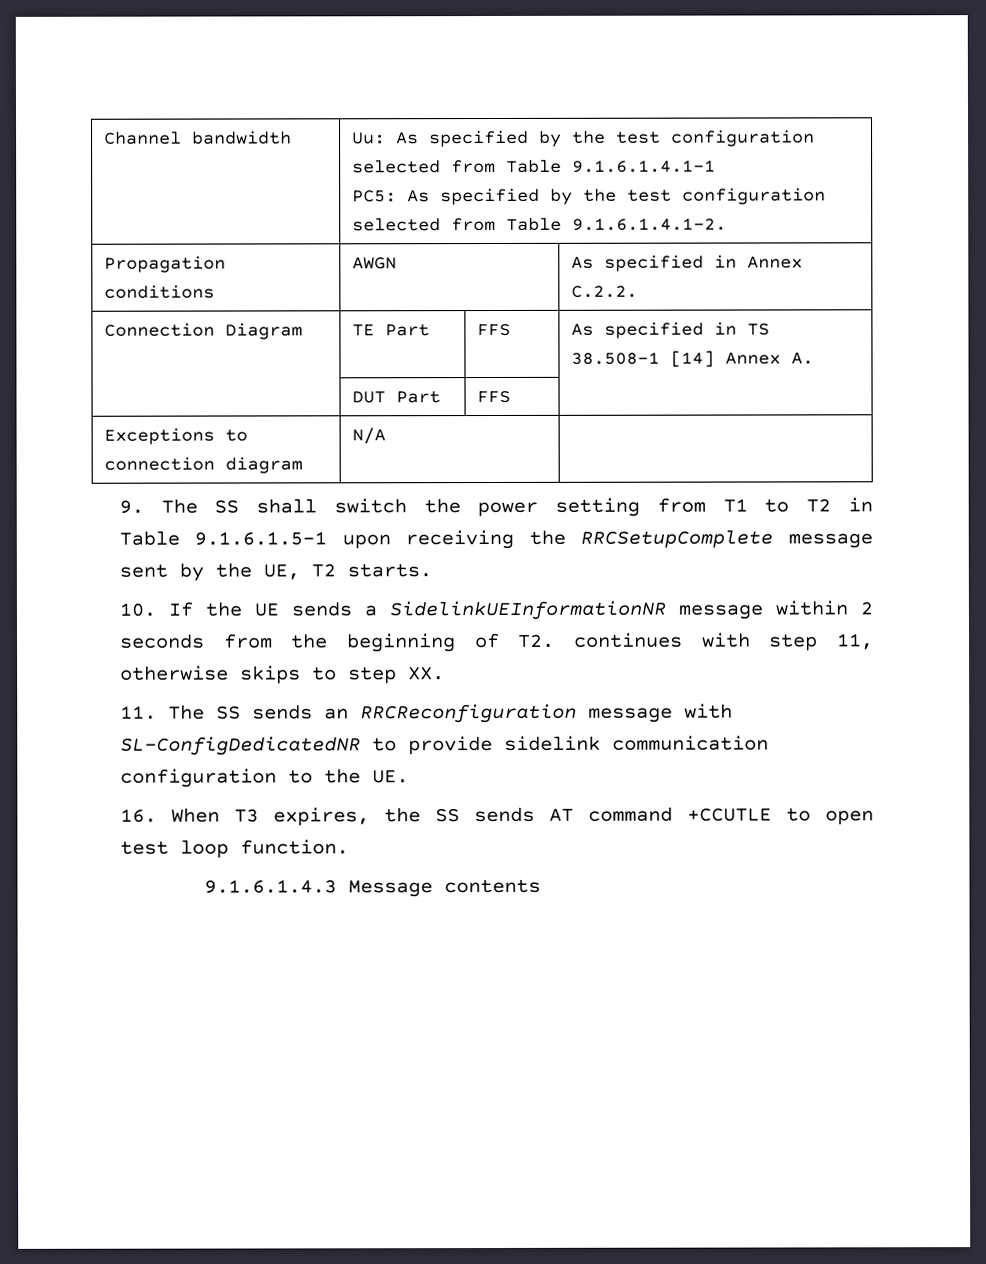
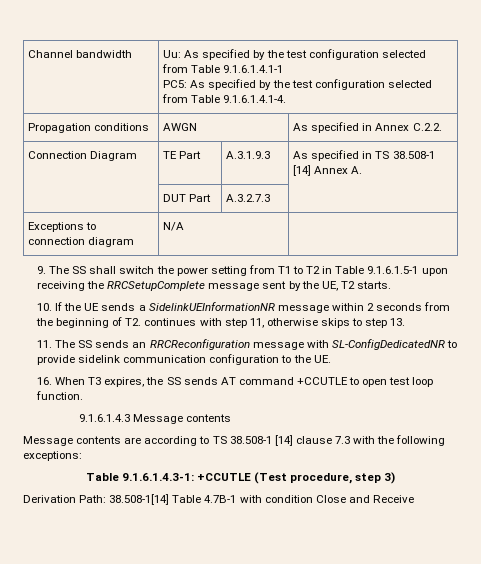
  Channel bandwidth | Uu: As specified by the test configuration selected from Table 9.1.6.1.4.1-1
- PC5: As specified by the test configuration selected from Table 9.1.6.1.4.1-2.
+ PC5: As specified by the test configuration selected from Table 9.1.6.1.4.1-4.
- Connection Diagram | TE Part | FFS | As specified in TS 38.508-1 [14] Annex A.
+ Connection Diagram | TE Part | A.3.1.9.3 | As specified in TS 38.508-1 [14] Annex A.
- | DUT Part | FFS |
+ | DUT Part | A.3.2.7.3 |
- 10. If the UE sends a SidelinkUEInformationNR message within 2 seconds from the beginning of T2. continues with step 11, otherwise skips to step XX.
+ 10. If the UE sends a SidelinkUEInformationNR message within 2 seconds from the beginning of T2. continues with step 11, otherwise skips to step 13.
+ Message contents are according to TS 38.508-1 [14] clause 7.3 with the following exceptions:
+ Table 9.1.6.1.4.3-1: +CCUTLE (Test procedure, step 3)
+ Derivation Path: 38.508-1[14] Table 4.7B-1 with condition Close and Receive

